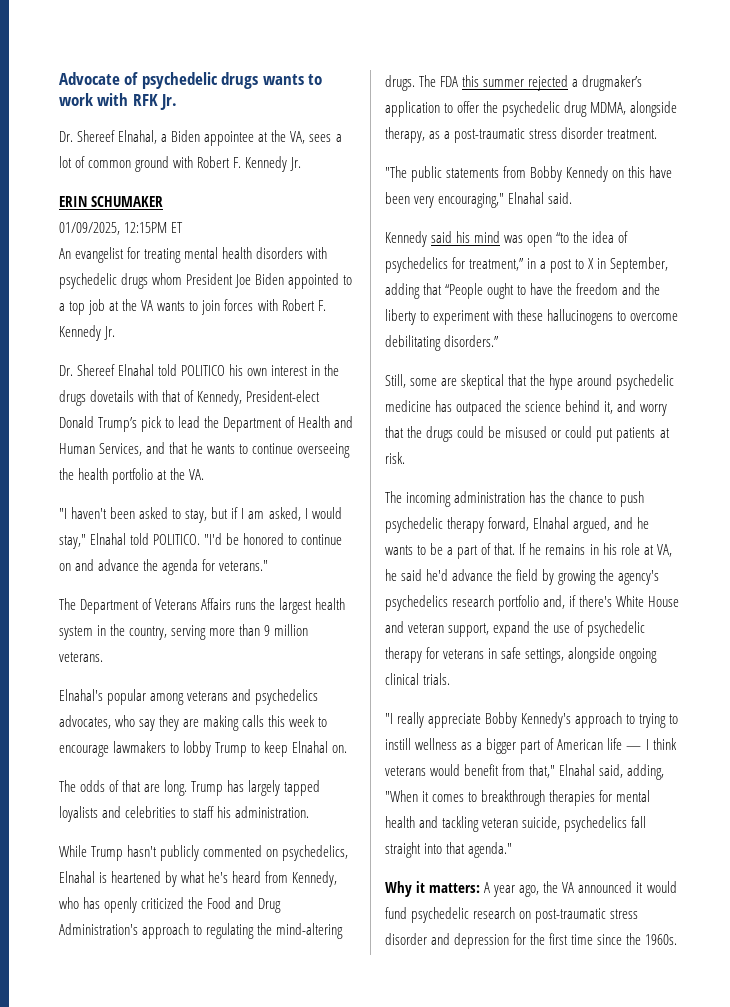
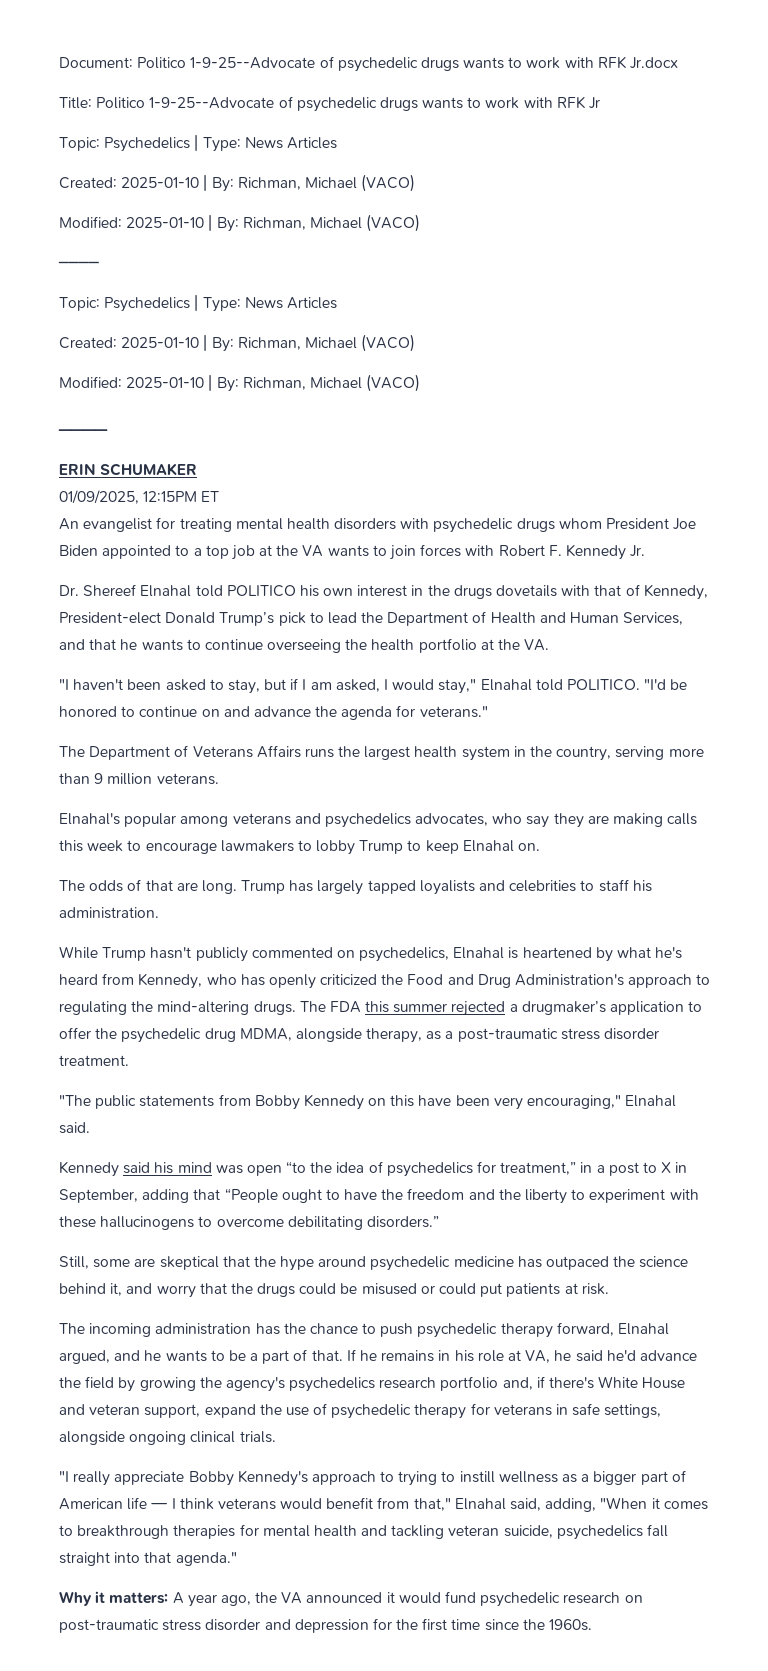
- Advocate of psychedelic drugs wants to work with RFK Jr.
- Dr. Shereef Elnahal, a Biden appointee at the VA, sees a lot of common ground with Robert F. Kennedy Jr.
+ Document: Politico 1-9-25--Advocate of psychedelic drugs wants to work with RFK Jr.docx
+ Title: Politico 1-9-25--Advocate of psychedelic drugs wants to work with RFK Jr
+ Topic: Psychedelics | Type: News Articles
+ Created: 2025-01-10 | By: Richman, Michael (VACO)
+ Modified: 2025-01-10 | By: Richman, Michael (VACO)
+ ────
+ Topic: Psychedelics | Type: News Articles
+ Created: 2025-01-10 | By: Richman, Michael (VACO)
+ Modified: 2025-01-10 | By: Richman, Michael (VACO)
+ ────

